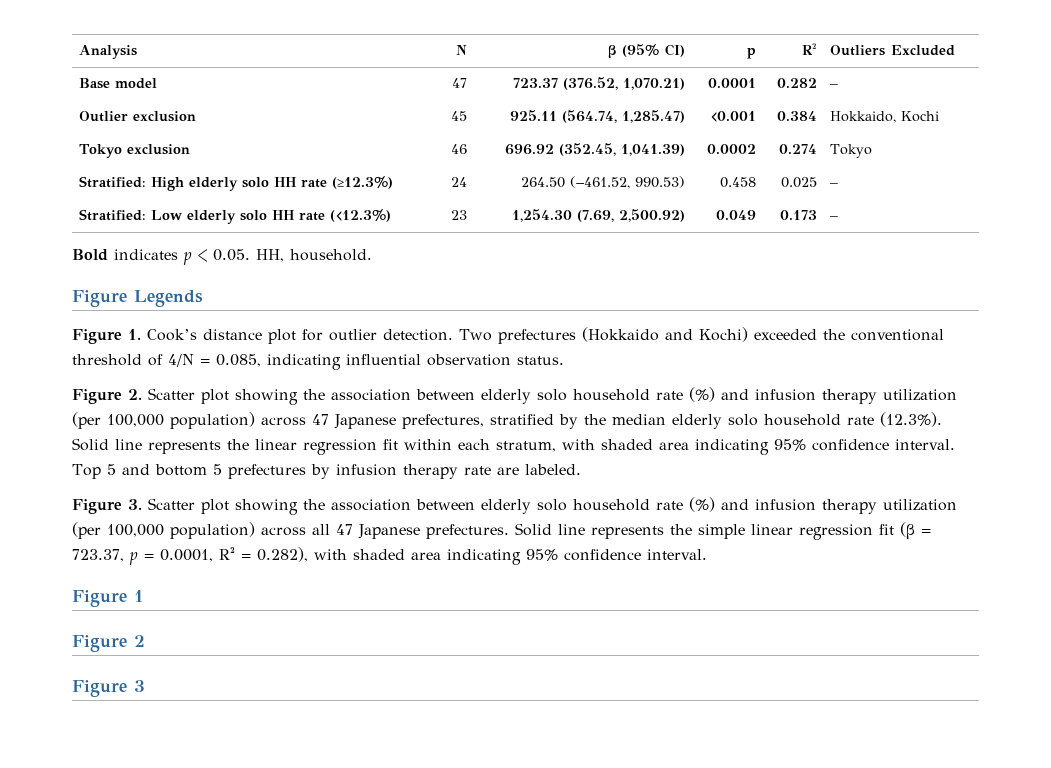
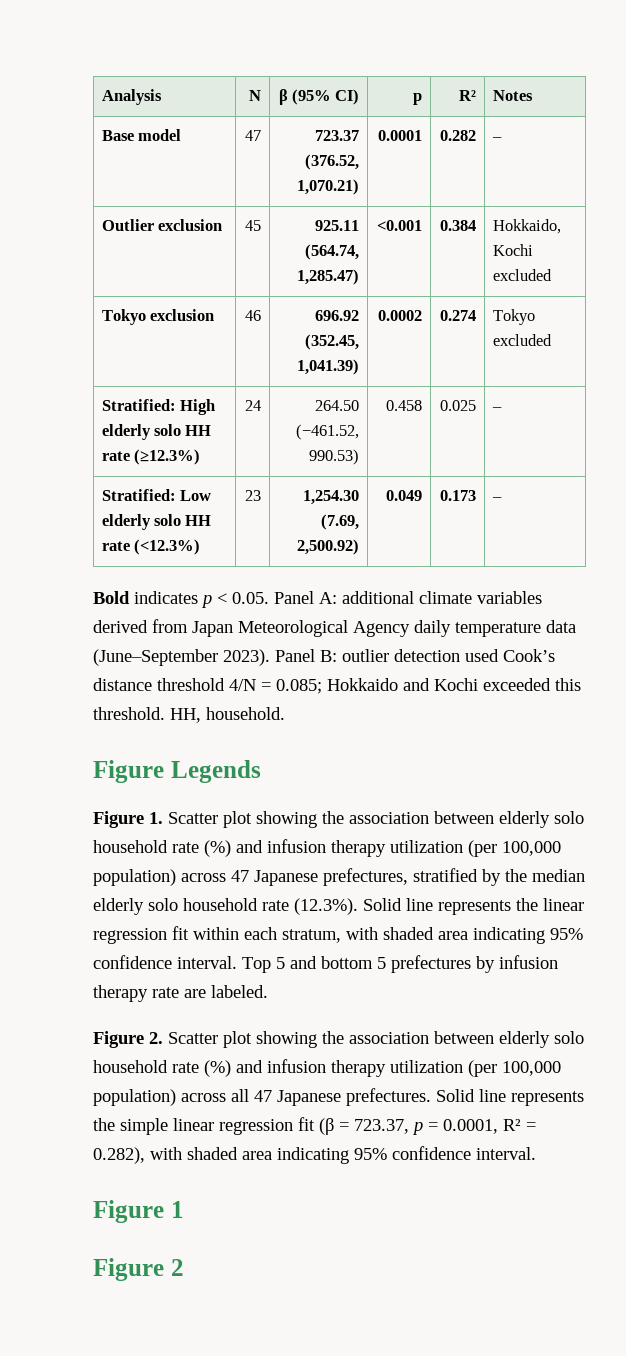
- Analysis | N | β (95% CI) | p | R² | Outliers Excluded
+ Analysis | N | β (95% CI) | p | R² | Notes
- Outlier exclusion | 45 | 925.11 (564.74, 1,285.47) | <0.001 | 0.384 | Hokkaido, Kochi
+ Outlier exclusion | 45 | 925.11 (564.74, 1,285.47) | <0.001 | 0.384 | Hokkaido, Kochi excluded
- Tokyo exclusion | 46 | 696.92 (352.45, 1,041.39) | 0.0002 | 0.274 | Tokyo
+ Tokyo exclusion | 46 | 696.92 (352.45, 1,041.39) | 0.0002 | 0.274 | Tokyo excluded
- Bold indicates p < 0.05. HH, household.
+ Bold indicates p < 0.05. Panel A: additional climate variables derived from Japan Meteorological Agency daily temperature data (June–September 2023). Panel B: outlier detection used Cook’s distance threshold 4/N = 0.085; Hokkaido and Kochi exceeded this threshold. HH, household.
- Figure 1. Cook’s distance plot for outlier detection. Two prefectures (Hokkaido and Kochi) exceeded the conventional threshold of 4/N = 0.085, indicating influential observation status.
- Figure 2. Scatter plot showing the association between elderly solo household rate (%) and infusion therapy utilization (per 100,000 population) across 47 Japanese prefectures, stratified by the median elderly solo household rate (12.3%). Solid line represents the linear regression fit within each stratum, with shaded area indicating 95% confidence interval.
+ Figure 1. Scatter plot showing the association between elderly solo household rate (%) and infusion therapy utilization (per 100,000 population) across 47 Japanese prefectures, stratified by the median elderly solo household rate (12.3%). Solid line represents the linear regression fit within each stratum, with shaded area indicating 95% confidence interval.
- Figure 3. Scatter plot showing the association between elderly solo household rate (%) and infusion therapy utilization (per 100,000 population) across all 47 Japanese prefectures.
+ Figure 2. Scatter plot showing the association between elderly solo household rate (%) and infusion therapy utilization (per 100,000 population) across all 47 Japanese prefectures.
- Figure 3

